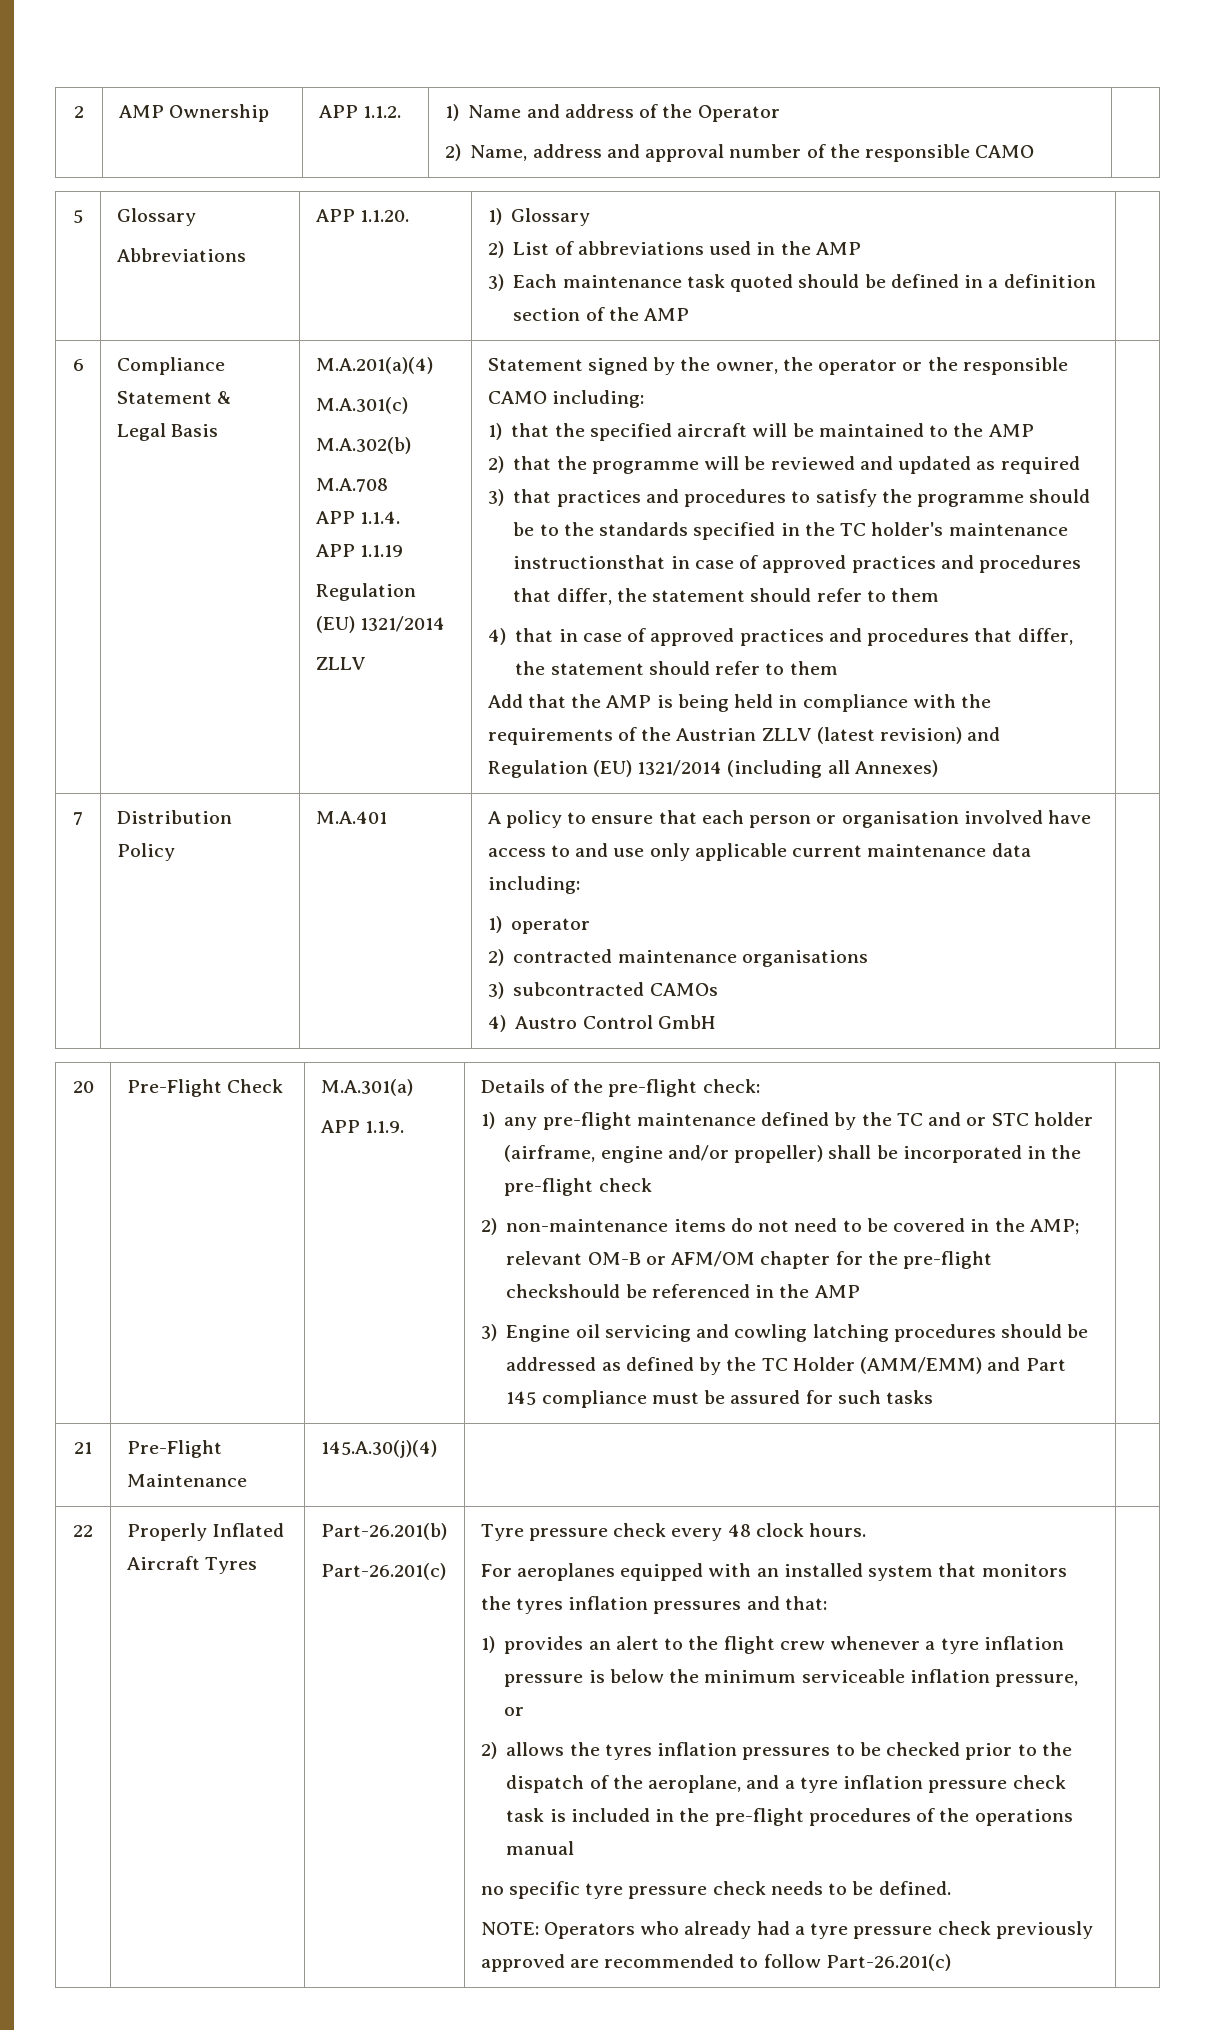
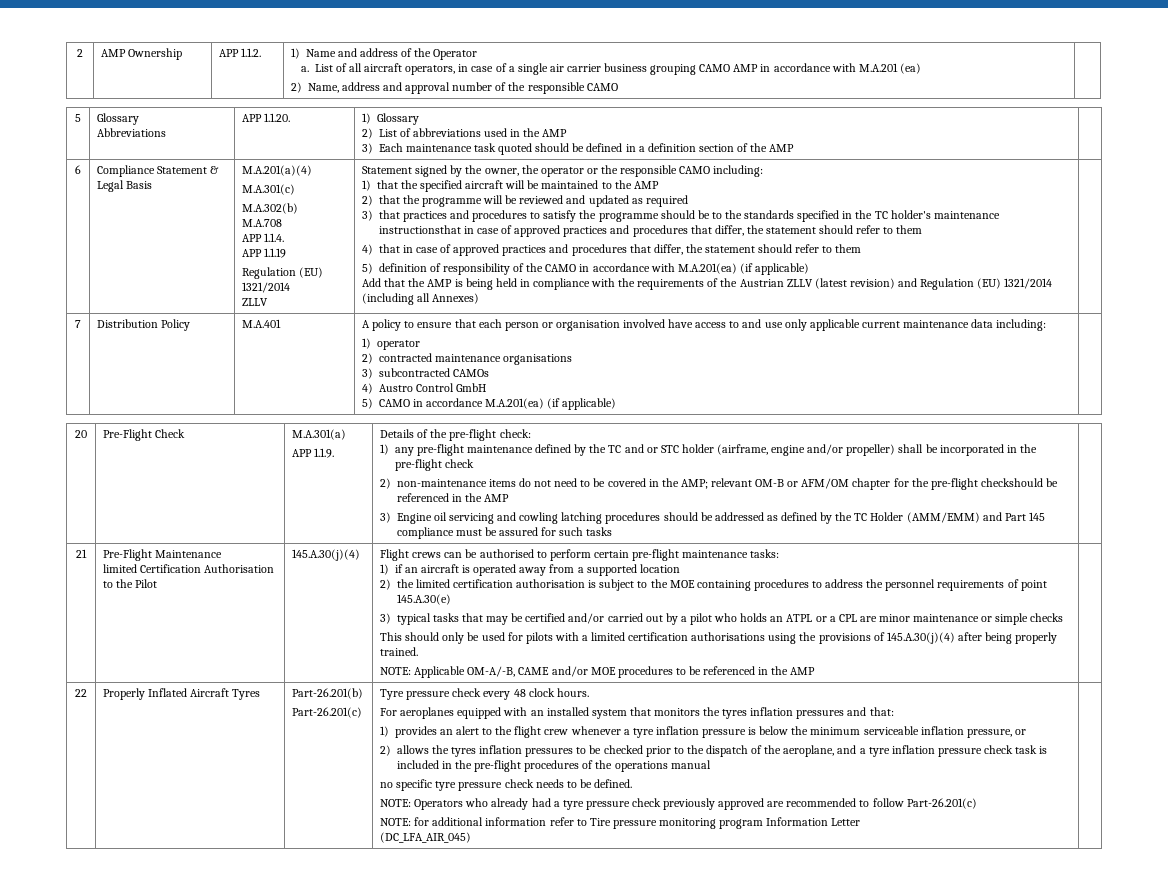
+ a. List of all aircraft operators, in case of a single air carrier business grouping CAMO AMP in accordance with M.A.201 (ea)
+ 5) definition of responsibility of the CAMO in accordance with M.A.201(ea) (if applicable)
+ 5) CAMO in accordance M.A.201(ea) (if applicable)
- 145.A.30(j)(4)
+ limited Certification Authorisation to the Pilot | 145.A.30(j)(4) | Flight crews can be authorised to perform certain pre-flight maintenance tasks:
+ 1) if an aircraft is operated away from a supported location
+ 2) the limited certification authorisation is subject to the MOE containing procedures to address the personnel requirements of point 145.A.30(e)
+ 3) typical tasks that may be certified and/or carried out by a pilot who holds an ATPL or a CPL are minor maintenance or simple checks
+ This should only be used for pilots with a limited certification authorisations using the provisions of 145.A.30(j)(4) after being properly trained.
+ NOTE: Applicable OM-A/-B, CAME and/or MOE procedures to be referenced in the AMP
+ NOTE: for additional information refer to Tire pressure monitoring program Information Letter
+ (DC_LFA_AIR_045)

